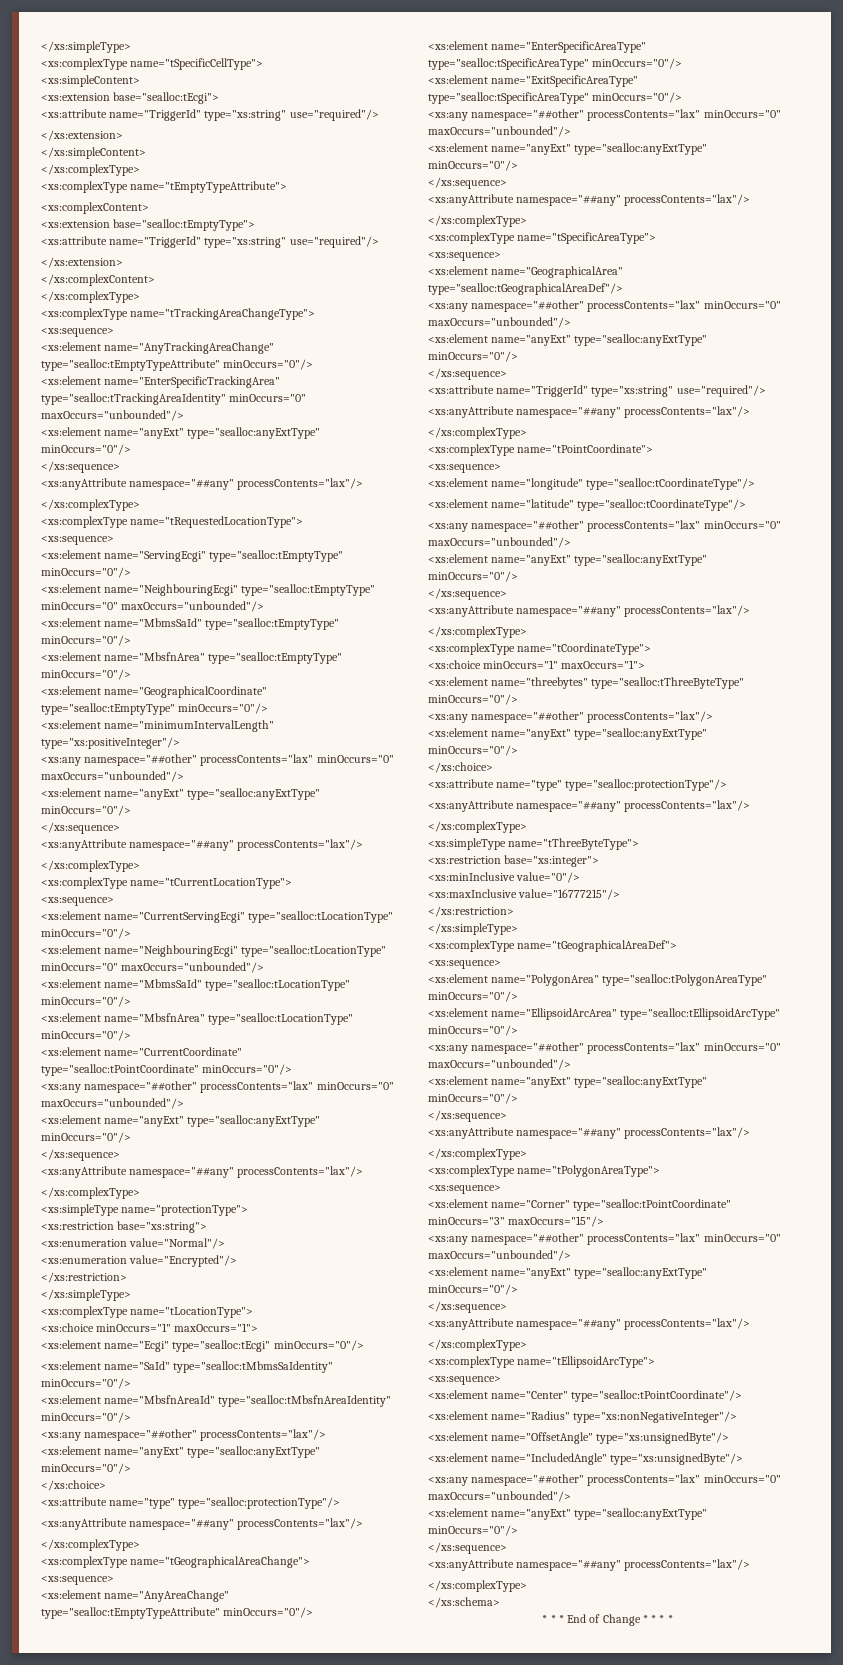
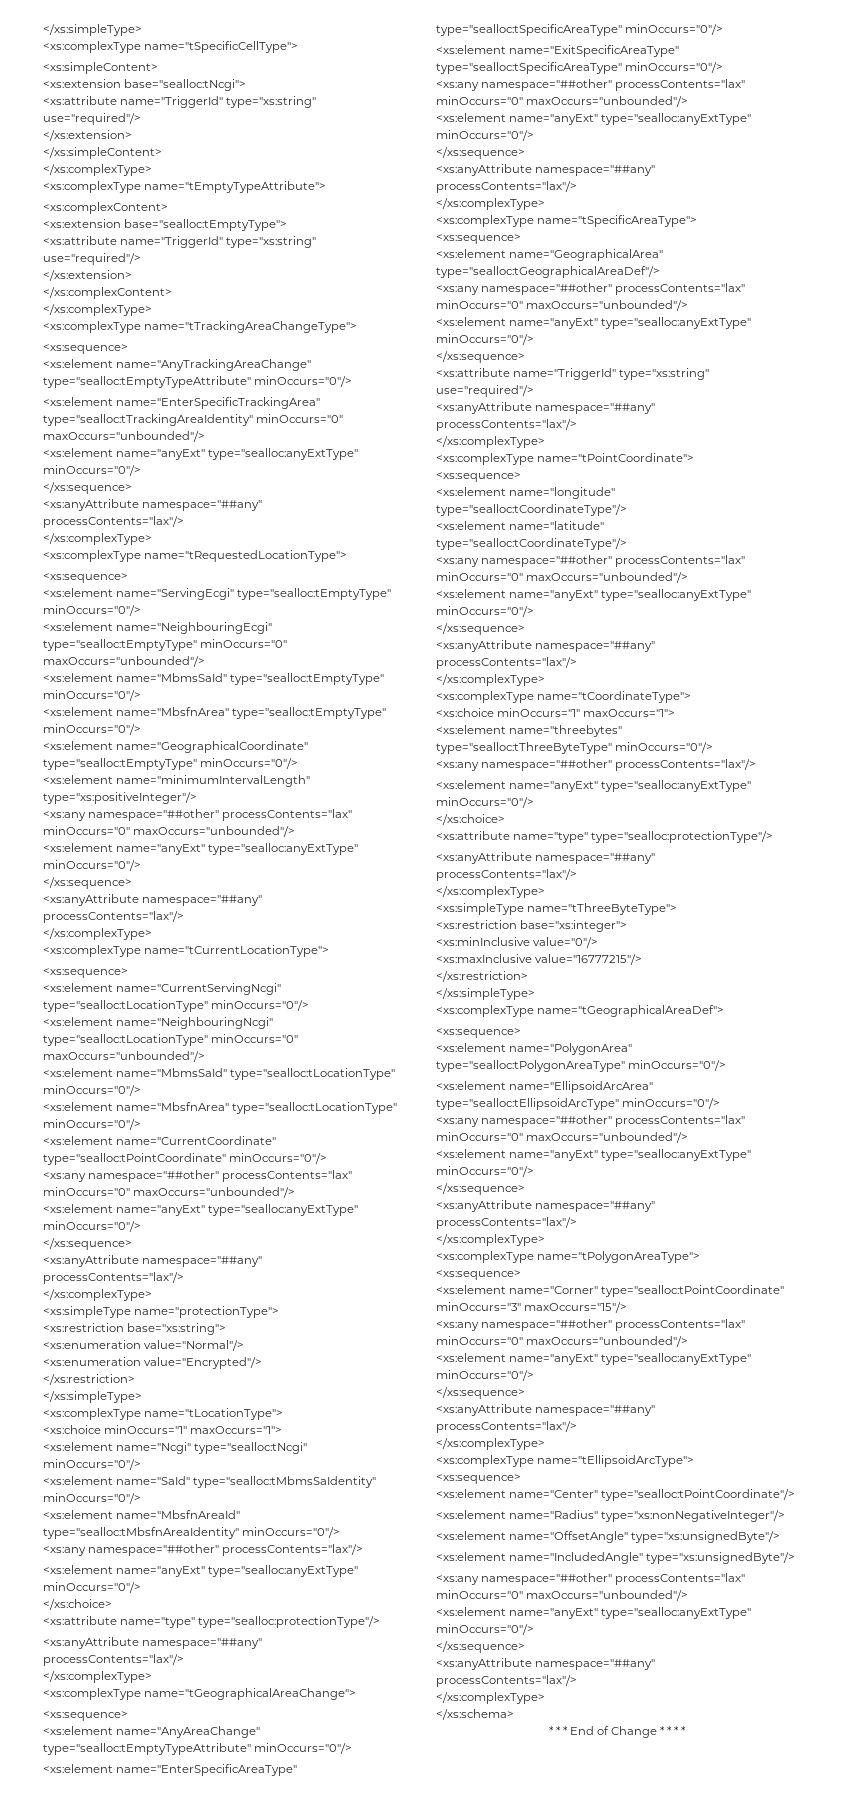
- <xs:extension base="sealloc:tEcgi">
+ <xs:extension base="sealloc:tNcgi">
- <xs:element name="CurrentServingEcgi" type="sealloc:tLocationType" minOccurs="0"/>
- <xs:element name="NeighbouringEcgi" type="sealloc:tLocationType" minOccurs="0" maxOccurs="unbounded"/>
+ <xs:element name="CurrentServingNcgi" type="sealloc:tLocationType" minOccurs="0"/>
+ <xs:element name="NeighbouringNcgi" type="sealloc:tLocationType" minOccurs="0" maxOccurs="unbounded"/>
- <xs:element name="Ecgi" type="sealloc:tEcgi" minOccurs="0"/>
+ <xs:element name="Ncgi" type="sealloc:tNcgi" minOccurs="0"/>

